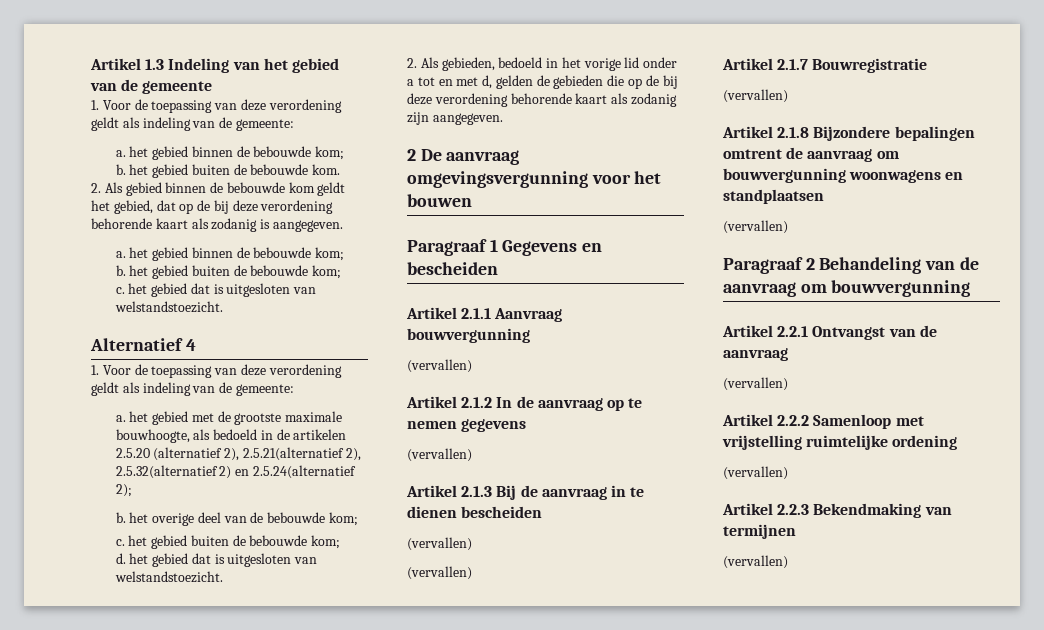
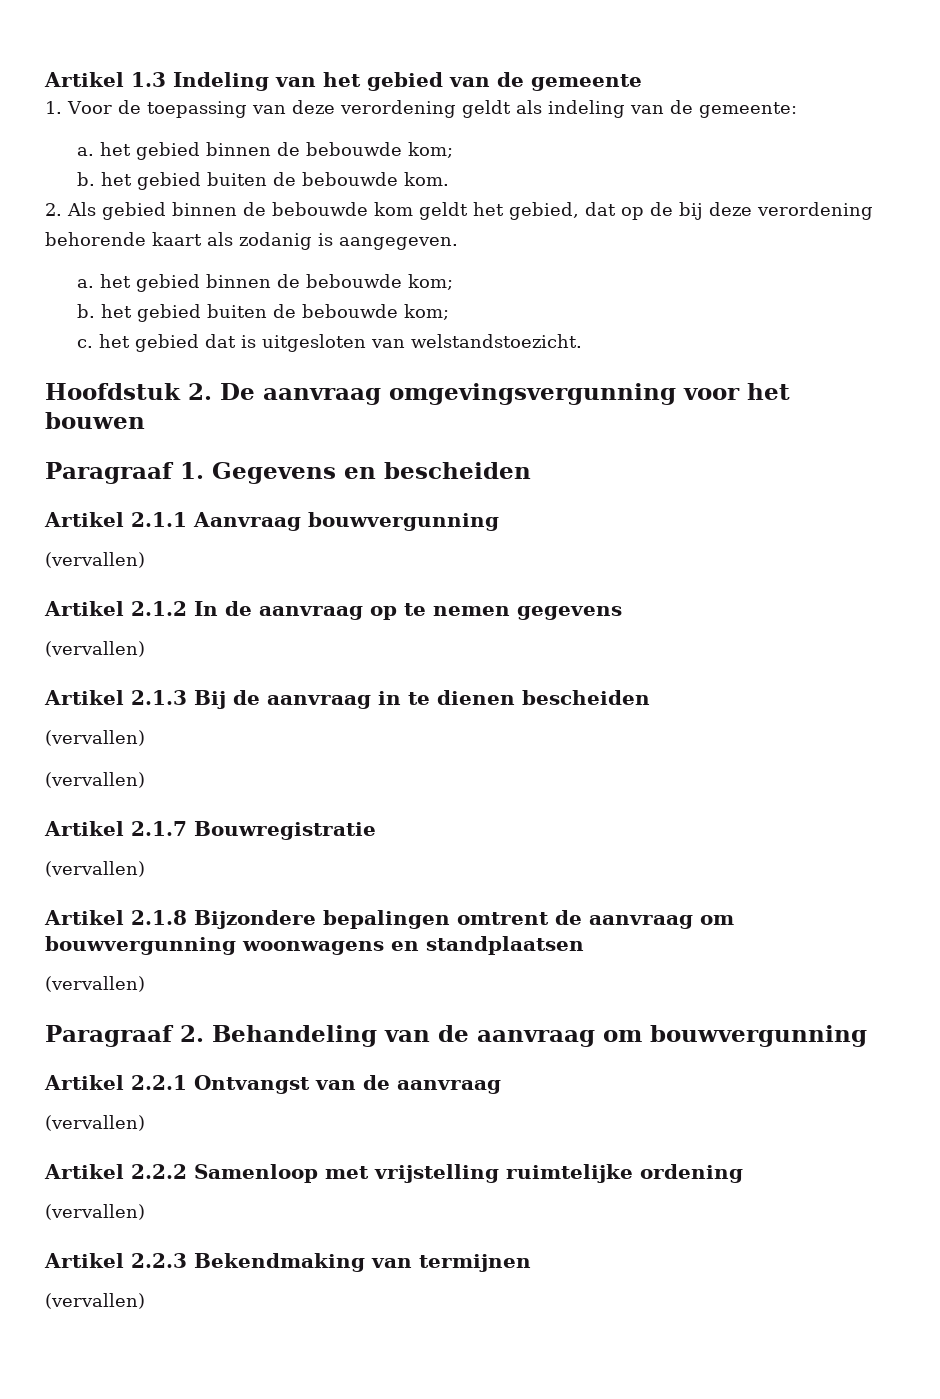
- Alternatief 4
- 1. Voor de toepassing van deze verordening geldt als indeling van de gemeente:
- a. het gebied met de grootste maximale bouwhoogte, als bedoeld in de artikelen 2.5.20 (alternatief 2), 2.5.21(alternatief 2), 2.5.32(alternatief 2) en 2.5.24(alternatief 2);
- b. het overige deel van de bebouwde kom;
- c. het gebied buiten de bebouwde kom;
- d. het gebied dat is uitgesloten van welstandstoezicht.
- 2. Als gebieden, bedoeld in het vorige lid onder a tot en met d, gelden de gebieden die op de bij deze verordening behorende kaart als zodanig zijn aangegeven.
- 2 De aanvraag omgevingsvergunning voor het bouwen
+ Hoofdstuk 2. De aanvraag omgevingsvergunning voor het bouwen
- Paragraaf 1 Gegevens en bescheiden
+ Paragraaf 1. Gegevens en bescheiden
- Paragraaf 2 Behandeling van de aanvraag om bouwvergunning
+ Paragraaf 2. Behandeling van de aanvraag om bouwvergunning

